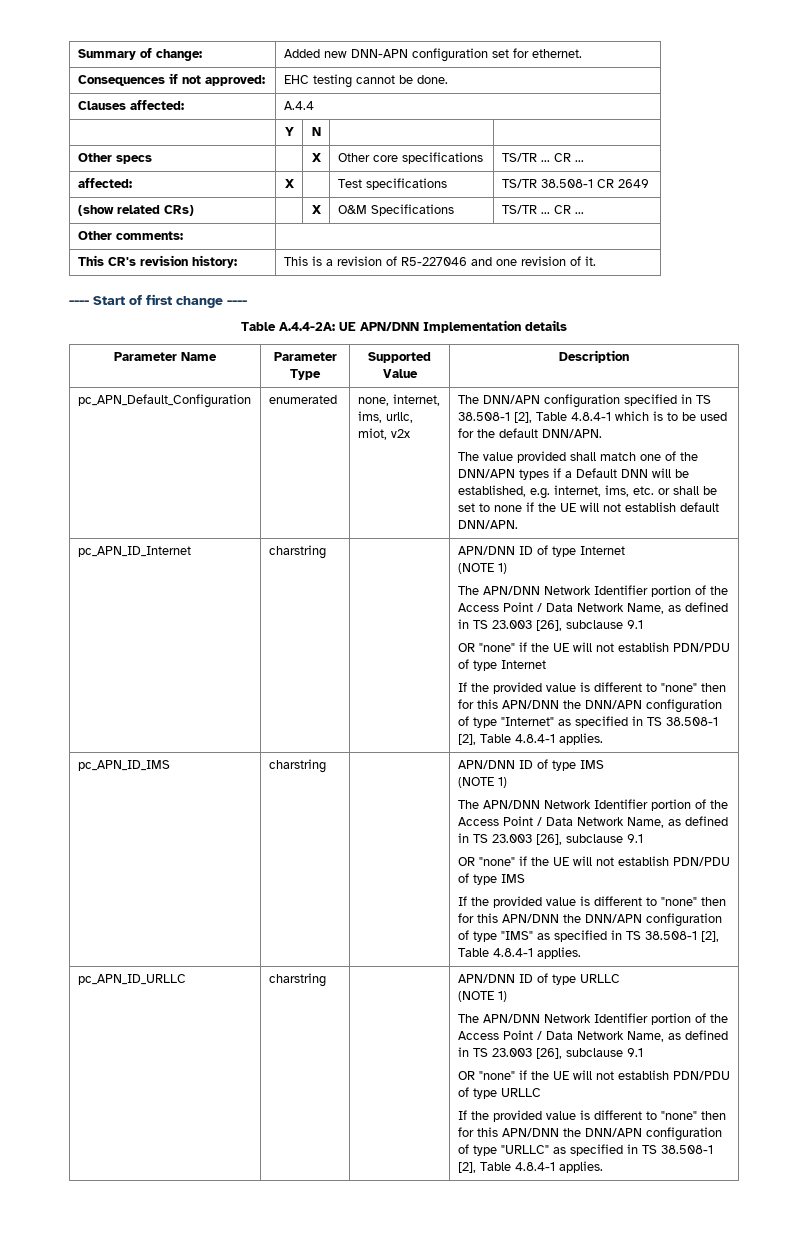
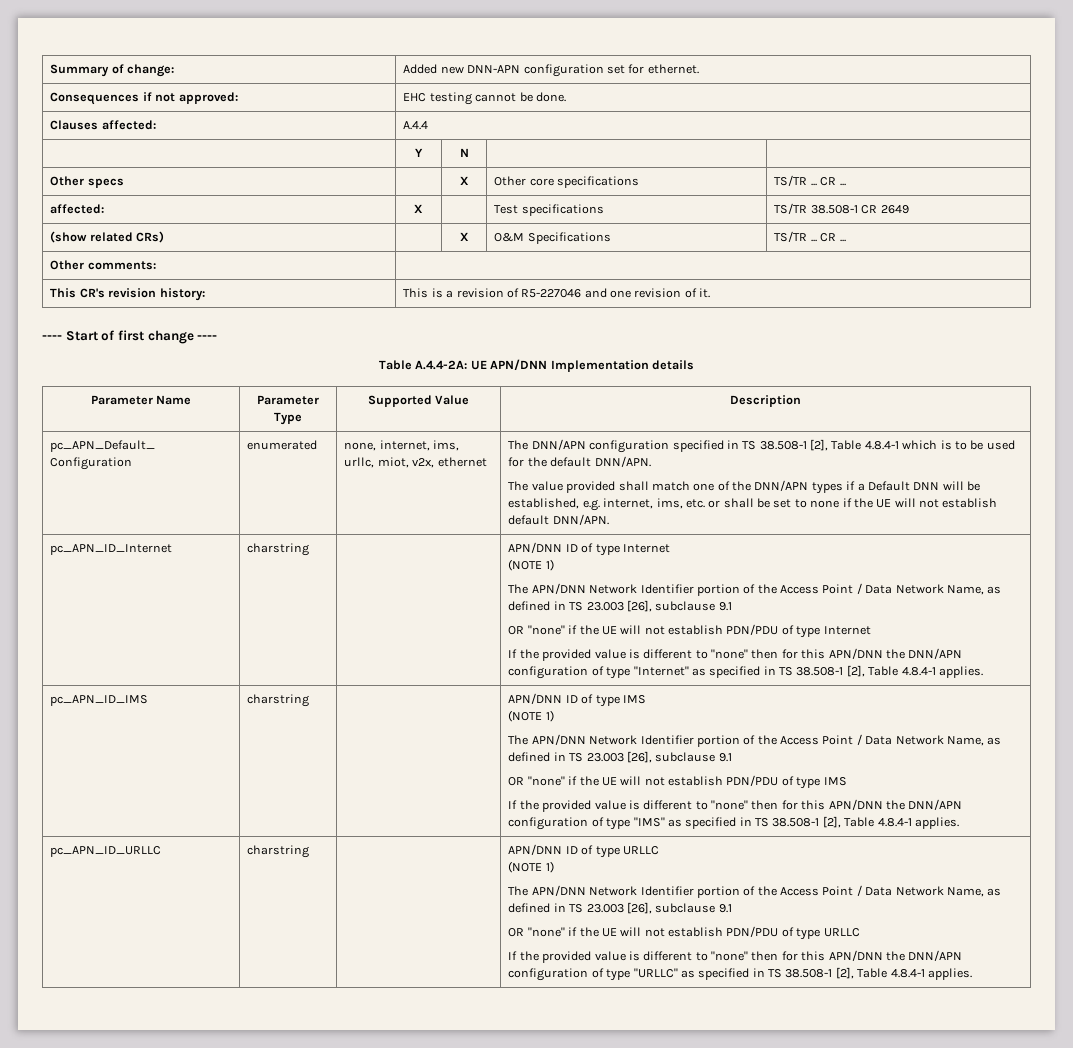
- none, internet, ims, urllc, miot, v2x
+ none, internet, ims, urllc, miot, v2x, ethernet

